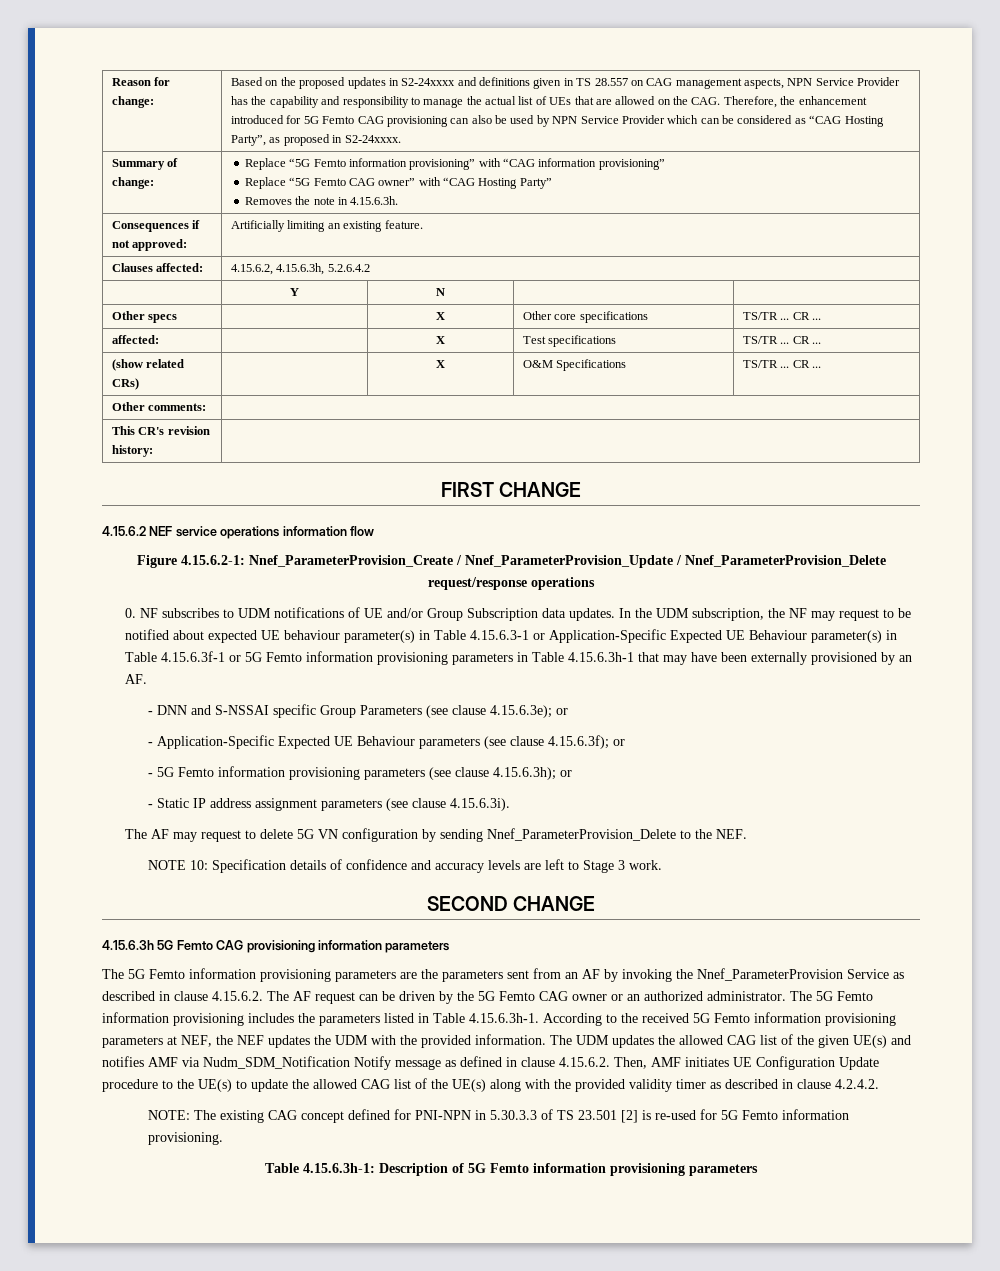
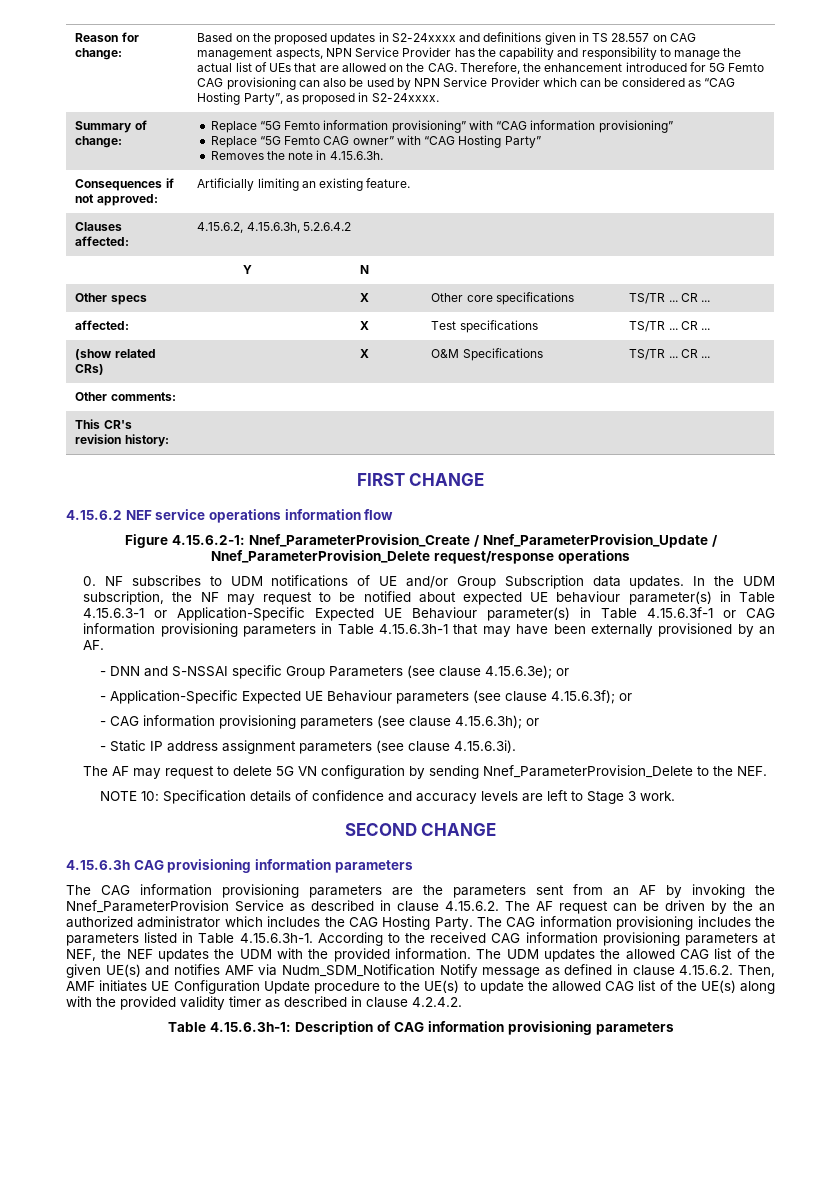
- In the UDM subscription, the NF may request to be notified about expected UE behaviour parameter(s) in Table 4.15.6.3-1 or Application-Specific Expected UE Behaviour parameter(s) in Table 4.15.6.3f-1 or 5G Femto information provisioning parameters in Table 4.15.6.3h-1 that may have been externally provisioned by an AF.
+ In the UDM subscription, the NF may request to be notified about expected UE behaviour parameter(s) in Table 4.15.6.3-1 or Application-Specific Expected UE Behaviour parameter(s) in Table 4.15.6.3f-1 or CAG information provisioning parameters in Table 4.15.6.3h-1 that may have been externally provisioned by an AF.
- - 5G Femto information provisioning parameters (see clause 4.15.6.3h); or
+ - CAG information provisioning parameters (see clause 4.15.6.3h); or
- 4.15.6.3h 5G Femto CAG provisioning information parameters
+ 4.15.6.3h CAG provisioning information parameters
- The 5G Femto information provisioning parameters are the parameters sent from an AF by invoking the Nnef_ParameterProvision Service as described in clause 4.15.6.2. The AF request can be driven by the 5G Femto CAG owner or an authorized administrator. The 5G Femto information provisioning includes the parameters listed in Table 4.15.6.3h-1. According to the received 5G Femto information provisioning parameters at NEF, the NEF updates the UDM with the provided information.
+ The CAG information provisioning parameters are the parameters sent from an AF by invoking the Nnef_ParameterProvision Service as described in clause 4.15.6.2. The AF request can be driven by the an authorized administrator which includes the CAG Hosting Party. The CAG information provisioning includes the parameters listed in Table 4.15.6.3h-1. According to the received CAG information provisioning parameters at NEF, the NEF updates the UDM with the provided information.
- NOTE: The existing CAG concept defined for PNI-NPN in 5.30.3.3 of TS 23.501 [2] is re-used for 5G Femto information provisioning.
- Table 4.15.6.3h-1: Description of 5G Femto information provisioning parameters
+ Table 4.15.6.3h-1: Description of CAG information provisioning parameters

